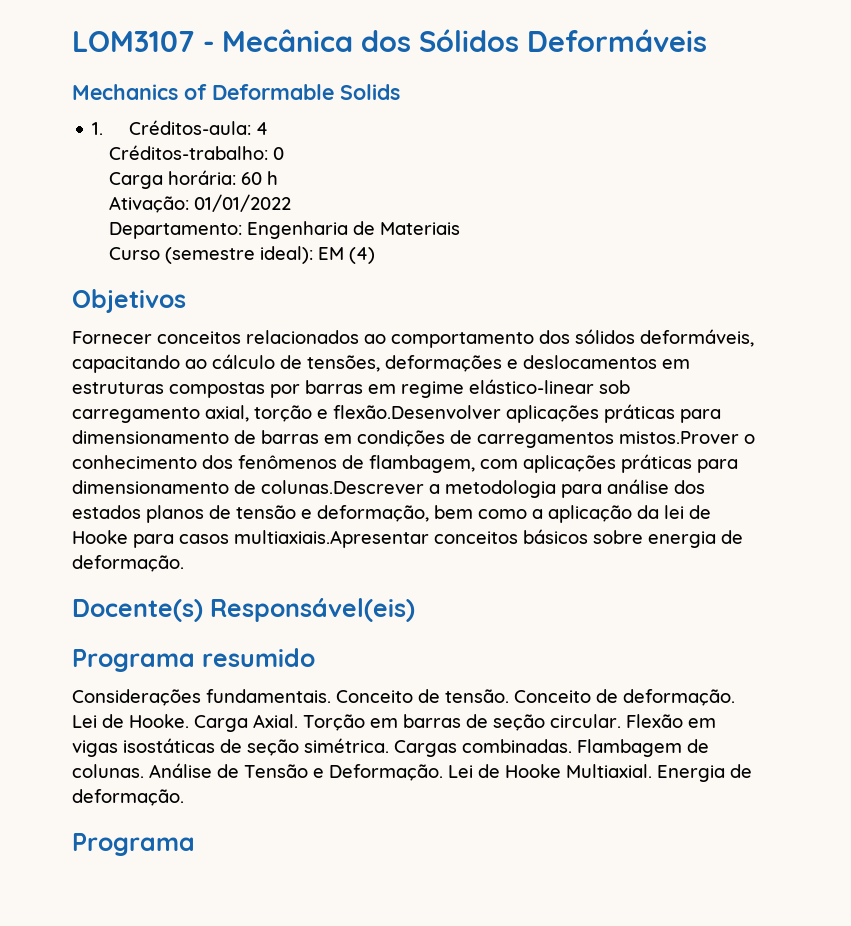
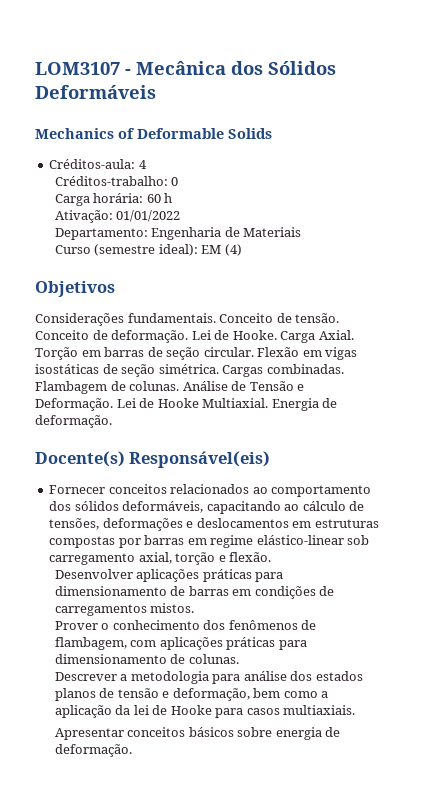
- 1. Créditos-aula: 4
+ Créditos-aula: 4
- Fornecer conceitos relacionados ao comportamento dos sólidos deformáveis, capacitando ao cálculo de tensões, deformações e deslocamentos em estruturas compostas por barras em regime elástico-linear sob carregamento axial, torção e flexão.Desenvolver aplicações práticas para dimensionamento de barras em condições de carregamentos mistos.Prover o conhecimento dos fenômenos de flambagem, com aplicações práticas para dimensionamento de colunas.Descrever a metodologia para análise dos estados planos de tensão e deformação, bem como a aplicação da lei de Hooke para casos multiaxiais.Apresentar conceitos básicos sobre energia de deformação.
- Docente(s) Responsável(eis)
- Programa resumido
  Energia de deformação.
- Programa
+ Docente(s) Responsável(eis)
+ Fornecer conceitos relacionados ao comportamento dos sólidos deformáveis, capacitando ao cálculo de tensões, deformações e deslocamentos em estruturas compostas por barras em regime elástico-linear sob carregamento axial, torção e flexão.
+ Desenvolver aplicações práticas para dimensionamento de barras em condições de carregamentos mistos.
+ Prover o conhecimento dos fenômenos de flambagem, com aplicações práticas para dimensionamento de colunas.
+ Descrever a metodologia para análise dos estados planos de tensão e deformação, bem como a aplicação da lei de Hooke para casos multiaxiais.
+ Apresentar conceitos básicos sobre energia de deformação.

